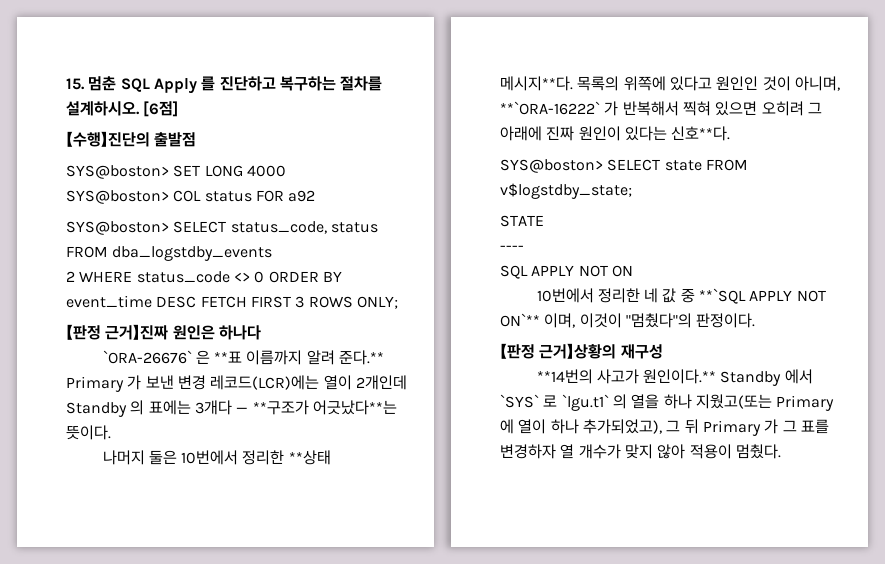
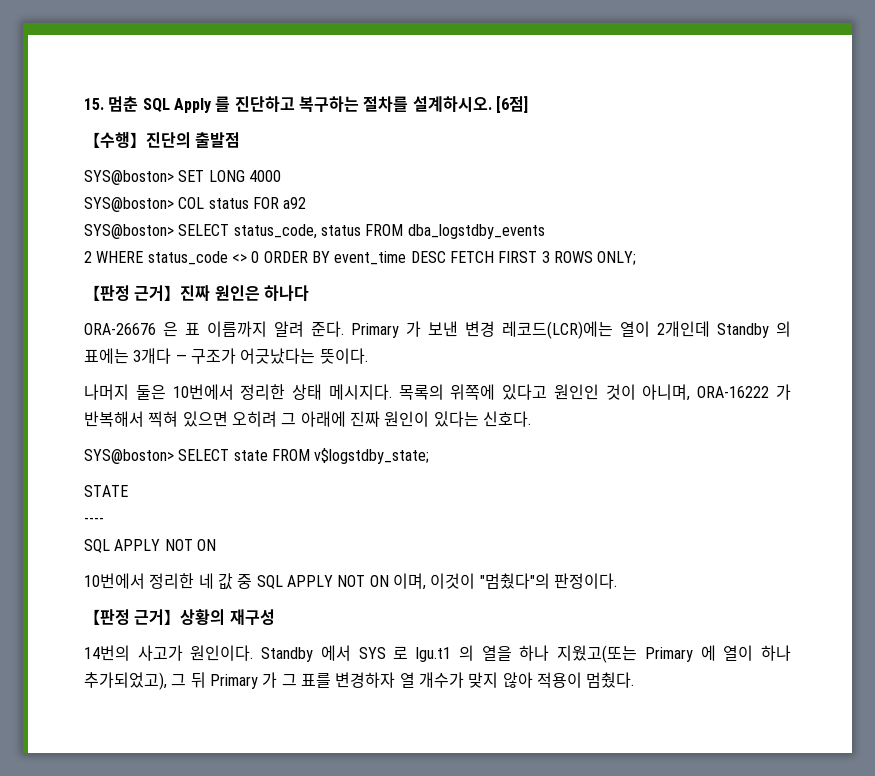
- `ORA-26676` 은 **표 이름까지 알려 준다.** Primary 가 보낸 변경 레코드(LCR)에는 열이 2개인데 Standby 의 표에는 3개다 — **구조가 어긋났다**는 뜻이다.
+ ORA-26676 은 표 이름까지 알려 준다. Primary 가 보낸 변경 레코드(LCR)에는 열이 2개인데 Standby 의 표에는 3개다 — 구조가 어긋났다는 뜻이다.
- 나머지 둘은 10번에서 정리한 **상태 메시지**다.
+ 나머지 둘은 10번에서 정리한 상태 메시지다.
- 목록의 위쪽에 있다고 원인인 것이 아니며, **`ORA-16222` 가 반복해서 찍혀 있으면 오히려 그 아래에 진짜 원인이 있다는 신호**다.
+ 목록의 위쪽에 있다고 원인인 것이 아니며, ORA-16222 가 반복해서 찍혀 있으면 오히려 그 아래에 진짜 원인이 있다는 신호다.
- 10번에서 정리한 네 값 중 **`SQL APPLY NOT ON`** 이며, 이것이 "멈췄다"의 판정이다.
+ 10번에서 정리한 네 값 중 SQL APPLY NOT ON 이며, 이것이 "멈췄다"의 판정이다.
- **14번의 사고가 원인이다.** Standby 에서 `SYS` 로 `lgu.t1` 의 열을 하나 지웠고(또는 Primary 에 열이 하나 추가되었고), 그 뒤 Primary 가 그 표를 변경하자 열 개수가 맞지 않아 적용이 멈췄다.
+ 14번의 사고가 원인이다. Standby 에서 SYS 로 lgu.t1 의 열을 하나 지웠고(또는 Primary 에 열이 하나 추가되었고), 그 뒤 Primary 가 그 표를 변경하자 열 개수가 맞지 않아 적용이 멈췄다.

